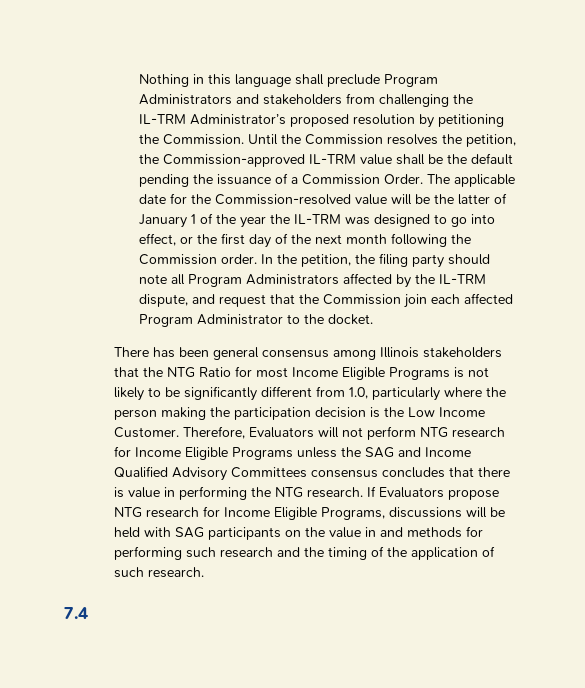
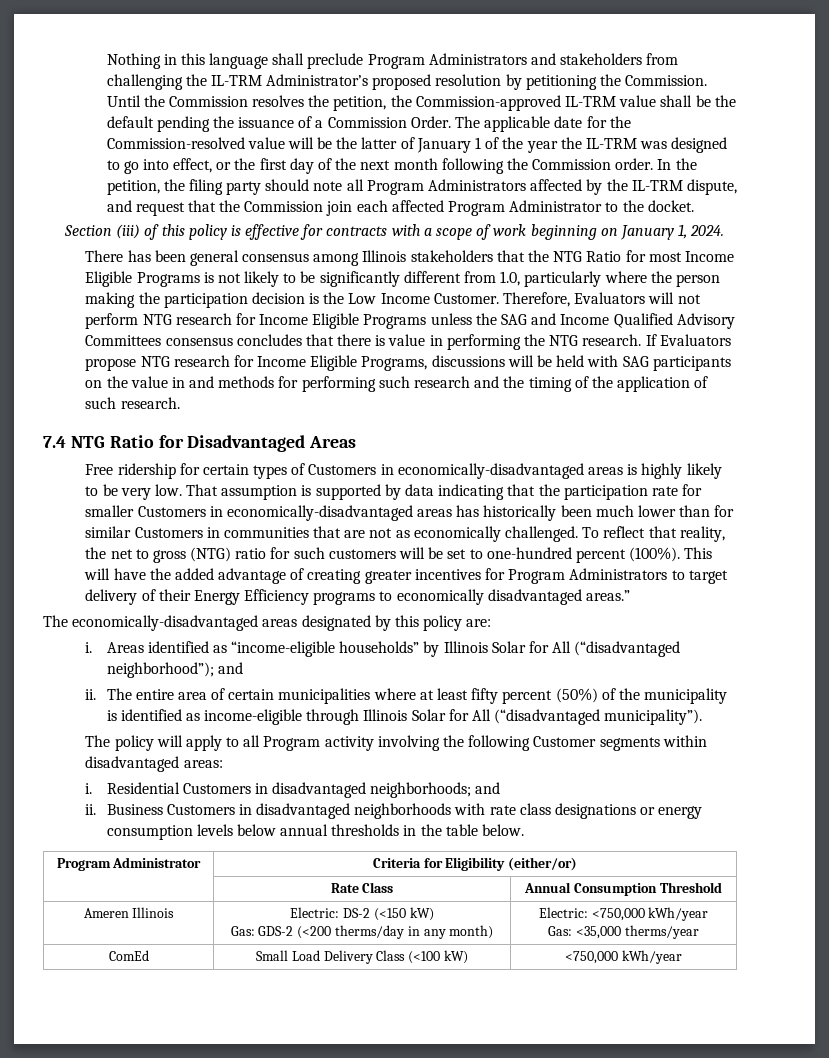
+ Section (iii) of this policy is effective for contracts with a scope of work beginning on January 1, 2024.
- 7.4
+ 7.4 NTG Ratio for Disadvantaged Areas
+ Free ridership for certain types of Customers in economically-disadvantaged areas is highly likely to be very low. That assumption is supported by data indicating that the participation rate for smaller Customers in economically-disadvantaged areas has historically been much lower than for similar Customers in communities that are not as economically challenged. To reflect that reality, the net to gross (NTG) ratio for such customers will be set to one-hundred percent (100%). This will have the added advantage of creating greater incentives for Program Administrators to target delivery of their Energy Efficiency programs to economically disadvantaged areas.”
+ The economically-disadvantaged areas designated by this policy are:
+ i. Areas identified as “income-eligible households” by Illinois Solar for All (“disadvantaged neighborhood”); and
+ ii. The entire area of certain municipalities where at least fifty percent (50%) of the municipality is identified as income-eligible through Illinois Solar for All (“disadvantaged municipality”).
+ The policy will apply to all Program activity involving the following Customer segments within disadvantaged areas:
+ i. Residential Customers in disadvantaged neighborhoods; and
+ ii. Business Customers in disadvantaged neighborhoods with rate class designations or energy consumption levels below annual thresholds in the table below.
+ Program Administrator | Criteria for Eligibility (either/or)
+ | Rate Class | Annual Consumption Threshold
+ Ameren Illinois | Electric: DS-2 (<150 kW)
+ Gas: GDS-2 (<200 therms/day in any month) | Electric: <750,000 kWh/year
+ Gas: <35,000 therms/year
+ ComEd | Small Load Delivery Class (<100 kW) | <750,000 kWh/year

